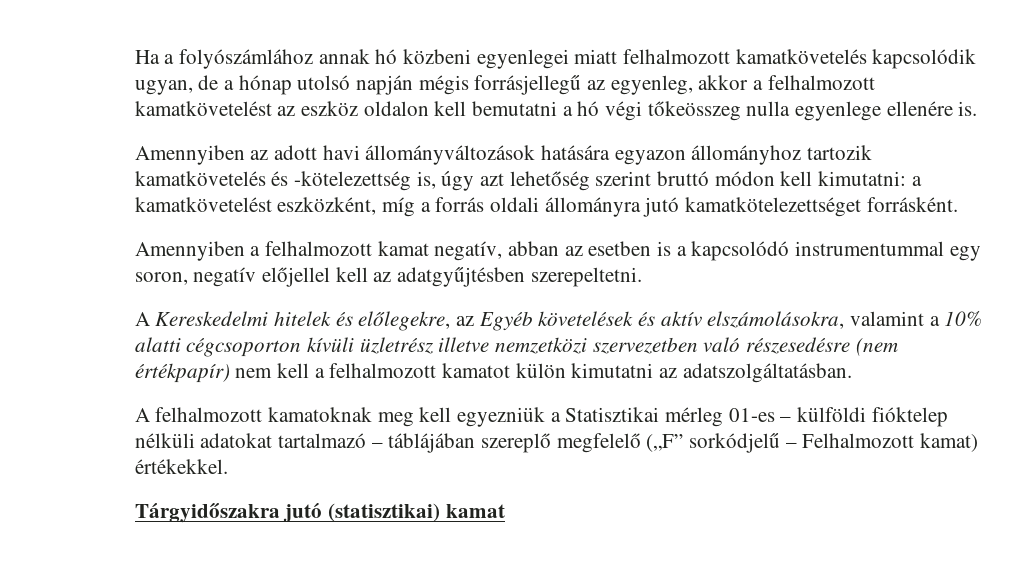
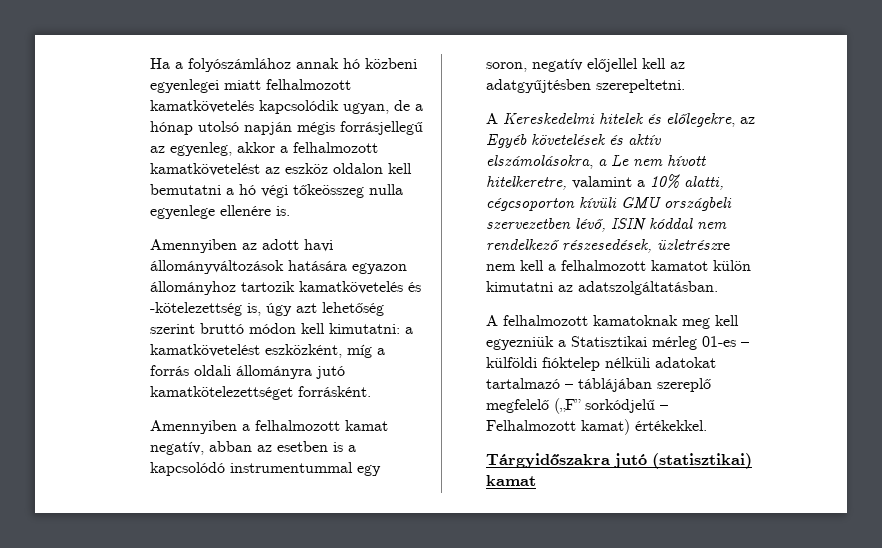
- A Kereskedelmi hitelek és előlegekre, az Egyéb követelések és aktív elszámolásokra, valamint a 10% alatti cégcsoporton kívüli üzletrész illetve nemzetközi szervezetben való részesedésre (nem értékpapír) nem kell a felhalmozott kamatot külön kimutatni az adatszolgáltatásban.
+ A Kereskedelmi hitelek és előlegekre, az Egyéb követelések és aktív elszámolásokra, a Le nem hívott hitelkeretre, valamint a 10% alatti, cégcsoporton kívüli GMU országbeli szervezetben lévő, ISIN kóddal nem rendelkező részesedések, üzletrészre nem kell a felhalmozott kamatot külön kimutatni az adatszolgáltatásban.

